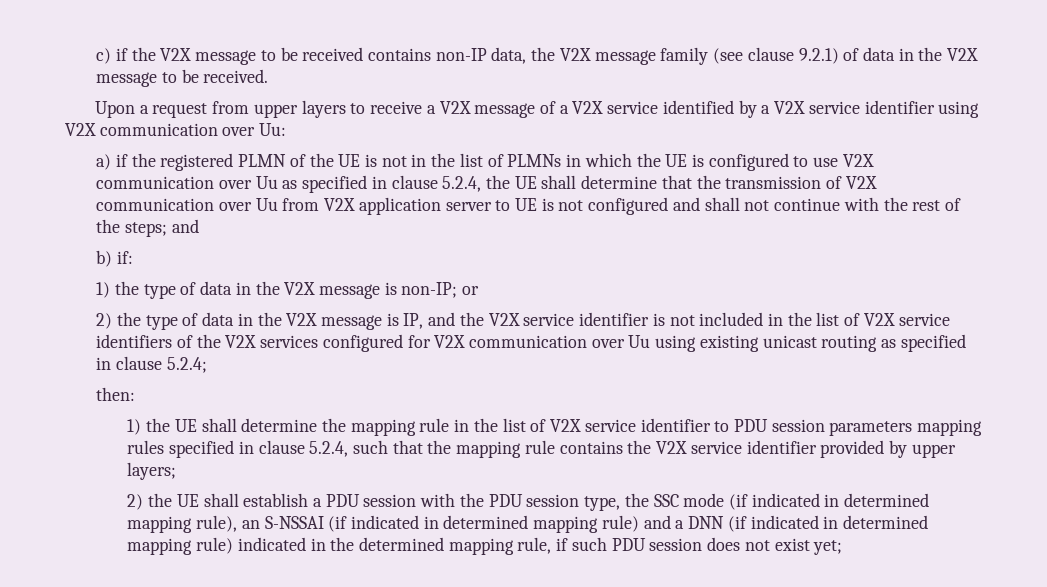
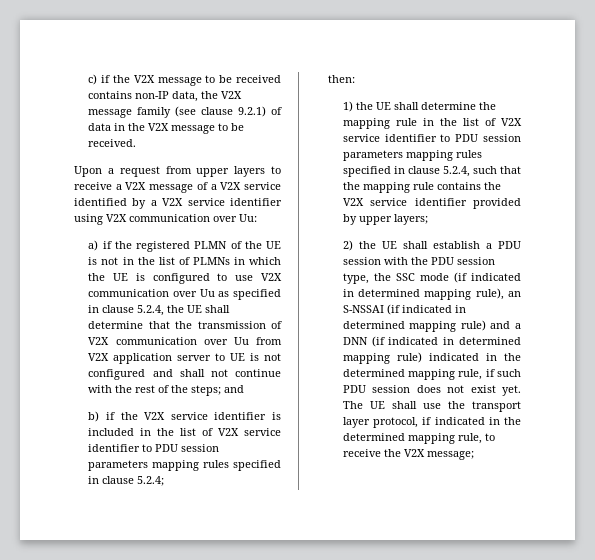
- b) if:
- 1) the type of data in the V2X message is non-IP; or
- 2) the type of data in the V2X message is IP, and the V2X service identifier is not included in the list of V2X service identifiers of the V2X services configured for V2X communication over Uu using existing unicast routing as specified in clause 5.2.4;
+ b) if the V2X service identifier is included in the list of V2X service identifier to PDU session parameters mapping rules specified in clause 5.2.4;
- 2) the UE shall establish a PDU session with the PDU session type, the SSC mode (if indicated in determined mapping rule), an S-NSSAI (if indicated in determined mapping rule) and a DNN (if indicated in determined mapping rule) indicated in the determined mapping rule, if such PDU session does not exist yet;
+ 2) the UE shall establish a PDU session with the PDU session type, the SSC mode (if indicated in determined mapping rule), an S-NSSAI (if indicated in determined mapping rule) and a DNN (if indicated in determined mapping rule) indicated in the determined mapping rule, if such PDU session does not exist yet. The UE shall use the transport layer protocol, if indicated in the determined mapping rule, to receive the V2X message;

